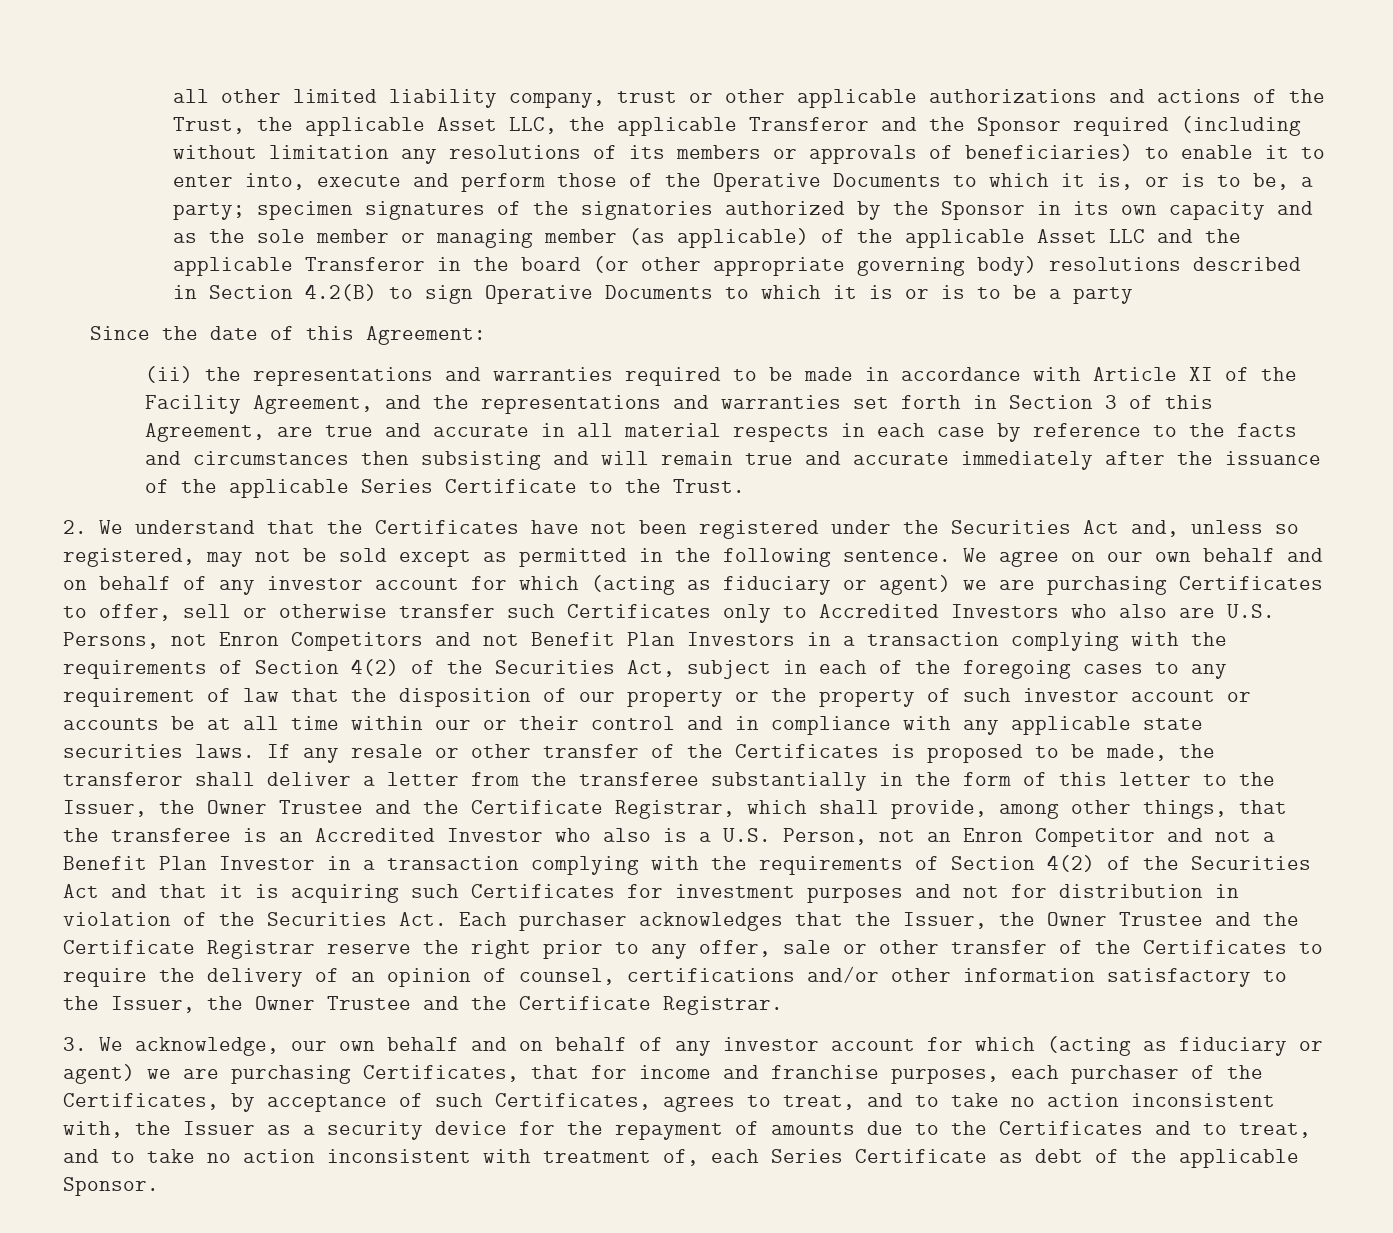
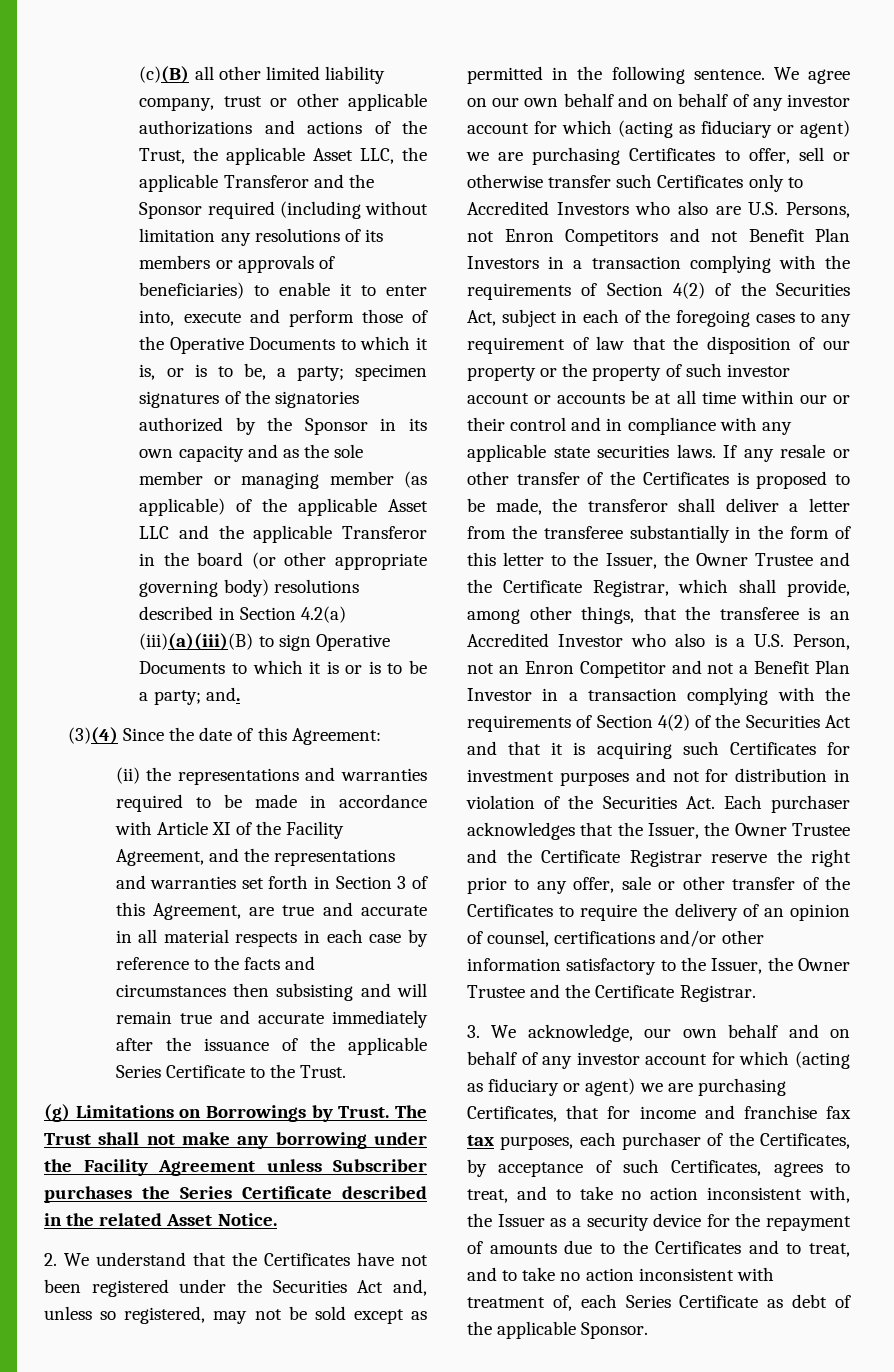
- all other limited liability company, trust or other applicable authorizations and actions of the Trust, the applicable Asset LLC, the applicable Transferor and the Sponsor required (including without limitation any resolutions of its members or approvals of beneficiaries) to enable it to enter into, execute and perform those of the Operative Documents to which it is, or is to be, a party;
+ (c)(B) all other limited liability company, trust or other applicable authorizations and actions of the Trust, the applicable Asset LLC, the applicable Transferor and the Sponsor required (including without limitation any resolutions of its members or approvals of beneficiaries) to enable it to enter into, execute and perform those of the Operative Documents to which it is, or is to be, a party;
- specimen signatures of the signatories authorized by the Sponsor in its own capacity and as the sole member or managing member (as applicable) of the applicable Asset LLC and the applicable Transferor in the board (or other appropriate governing body) resolutions described in Section 4.2(B) to sign Operative Documents to which it is or is to be a party
- Since the date of this Agreement:
+ specimen signatures of the signatories authorized by the Sponsor in its own capacity and as the sole member or managing member (as applicable) of the applicable Asset LLC and the applicable Transferor in the board (or other appropriate governing body) resolutions described in Section 4.2(a) (iii)(a)(iii)(B) to sign Operative Documents to which it is or is to be a party; and.
+ (3)(4) Since the date of this Agreement:
+ (g) Limitations on Borrowings by Trust. The Trust shall not make any borrowing under the Facility Agreement unless Subscriber purchases the Series Certificate described in the related Asset Notice.
- 3. We acknowledge, our own behalf and on behalf of any investor account for which (acting as fiduciary or agent) we are purchasing Certificates, that for income and franchise purposes, each purchaser of the Certificates, by acceptance of such Certificates, agrees to treat, and to take no action inconsistent with, the Issuer as a security device for the repayment of amounts due to the Certificates and to treat, and to take no action inconsistent with treatment of, each Series Certificate as debt of the applicable Sponsor.
+ 3. We acknowledge, our own behalf and on behalf of any investor account for which (acting as fiduciary or agent) we are purchasing Certificates, that for income and franchise fax tax purposes, each purchaser of the Certificates, by acceptance of such Certificates, agrees to treat, and to take no action inconsistent with, the Issuer as a security device for the repayment of amounts due to the Certificates and to treat, and to take no action inconsistent with treatment of, each Series Certificate as debt of the applicable Sponsor.

